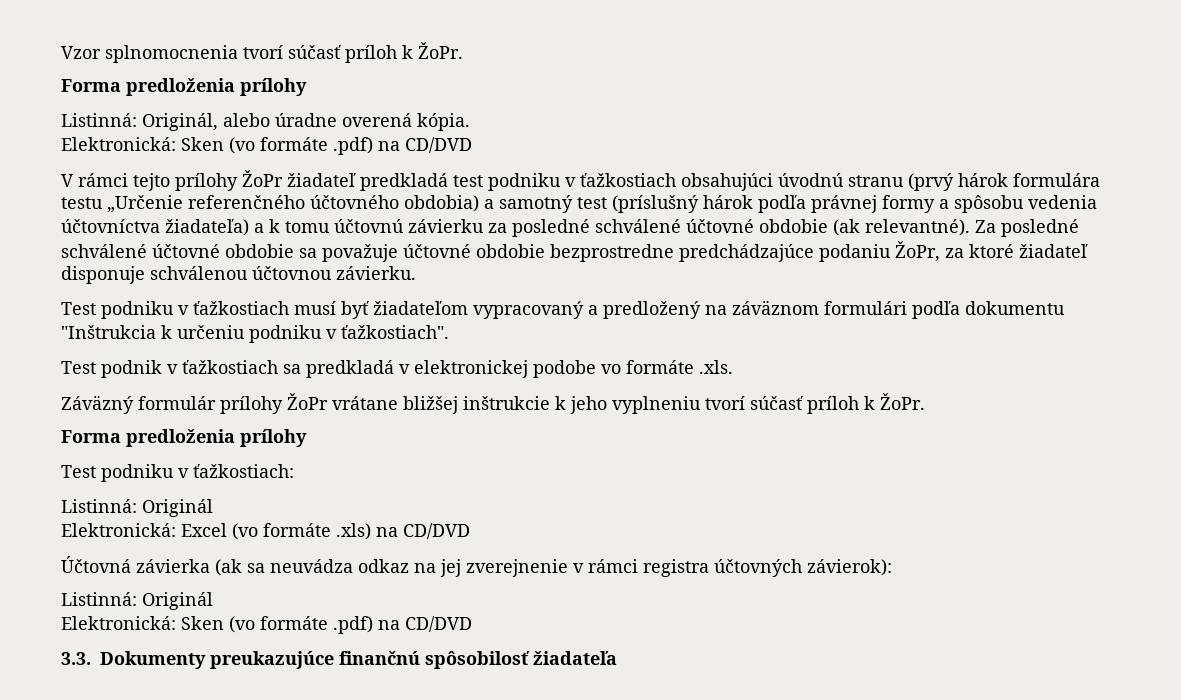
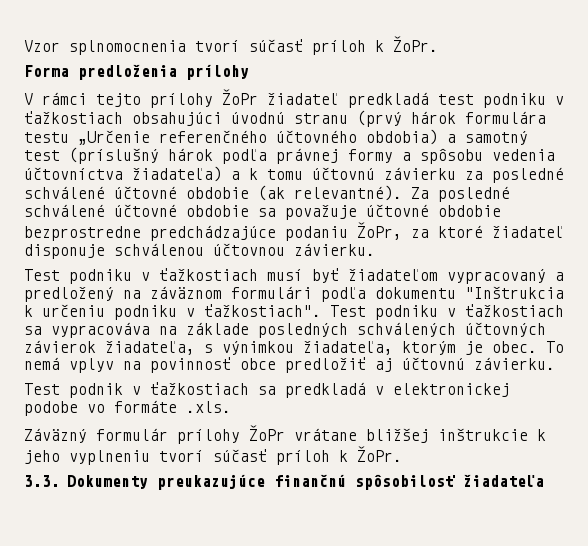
- Listinná: Originál, alebo úradne overená kópia.
- Elektronická: Sken (vo formáte .pdf) na CD/DVD
+ Test podniku v ťažkostiach sa vypracováva na základe posledných schválených účtovných závierok žiadateľa, s výnimkou žiadateľa, ktorým je obec. To nemá vplyv na povinnosť obce predložiť aj účtovnú závierku.
  Záväzný formulár prílohy ŽoPr vrátane bližšej inštrukcie k jeho vyplneniu tvorí súčasť príloh k ŽoPr.
- Forma predloženia prílohy
- Test podniku v ťažkostiach:
- Listinná: Originál
- Elektronická: Excel (vo formáte .xls) na CD/DVD
- Účtovná závierka (ak sa neuvádza odkaz na jej zverejnenie v rámci registra účtovných závierok):
- Listinná: Originál
- Elektronická: Sken (vo formáte .pdf) na CD/DVD

